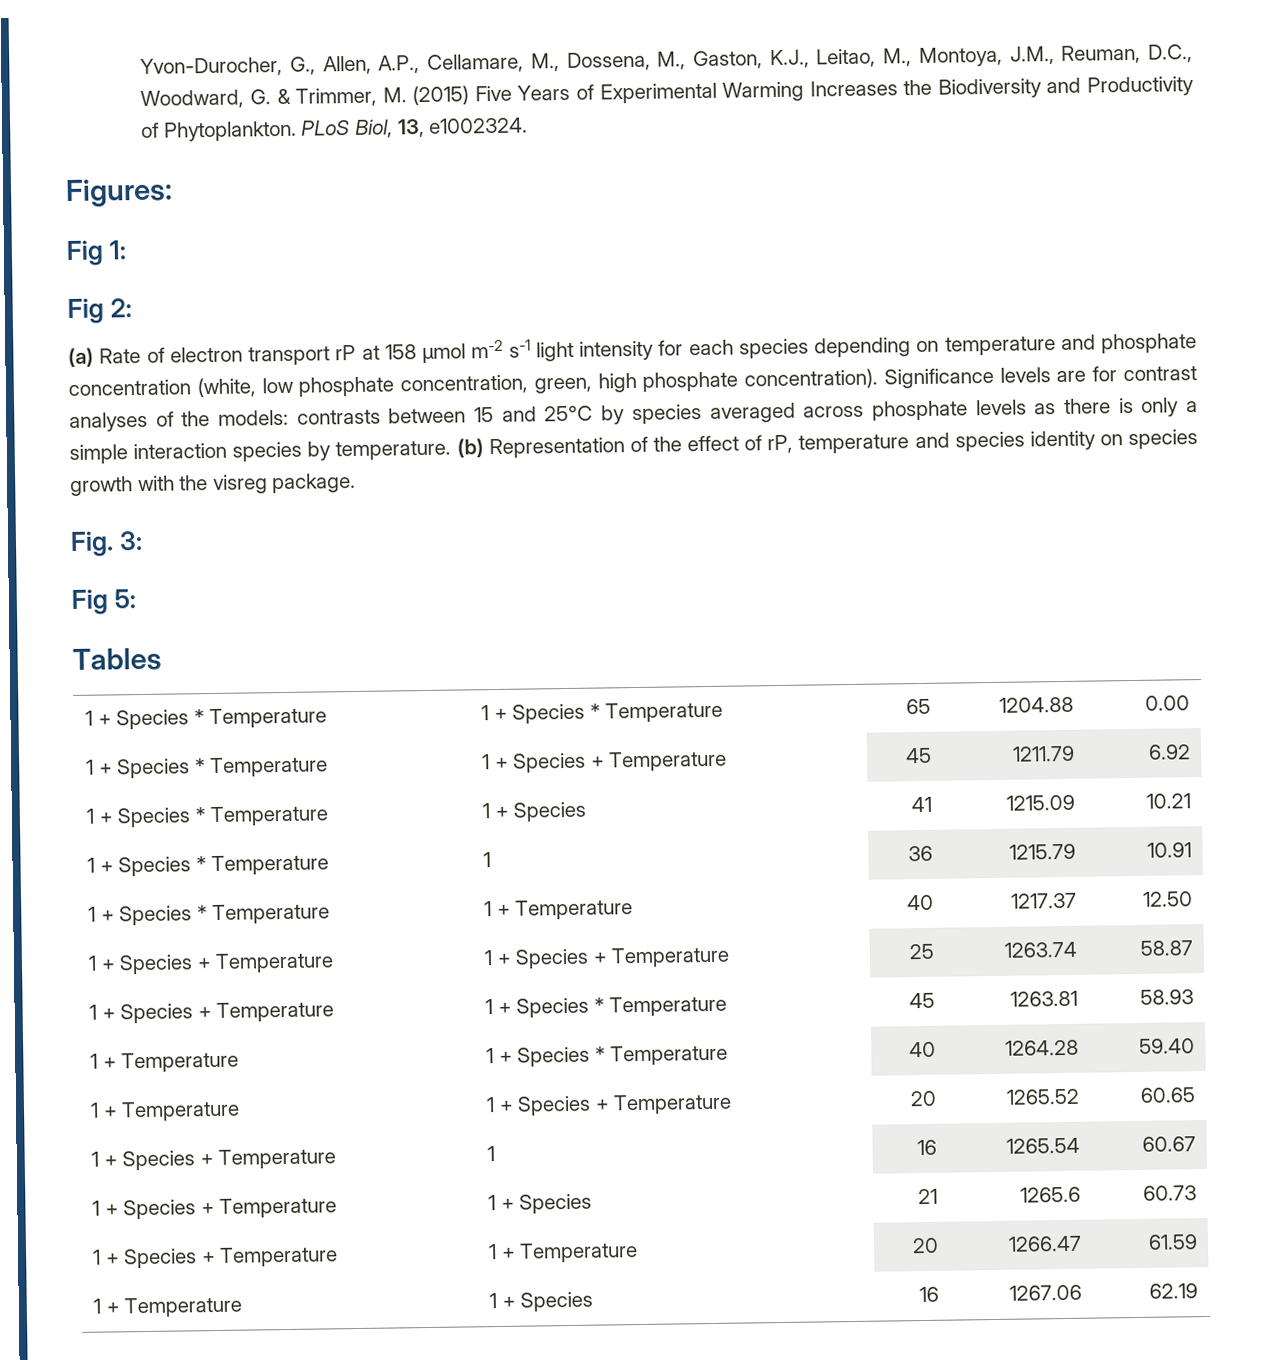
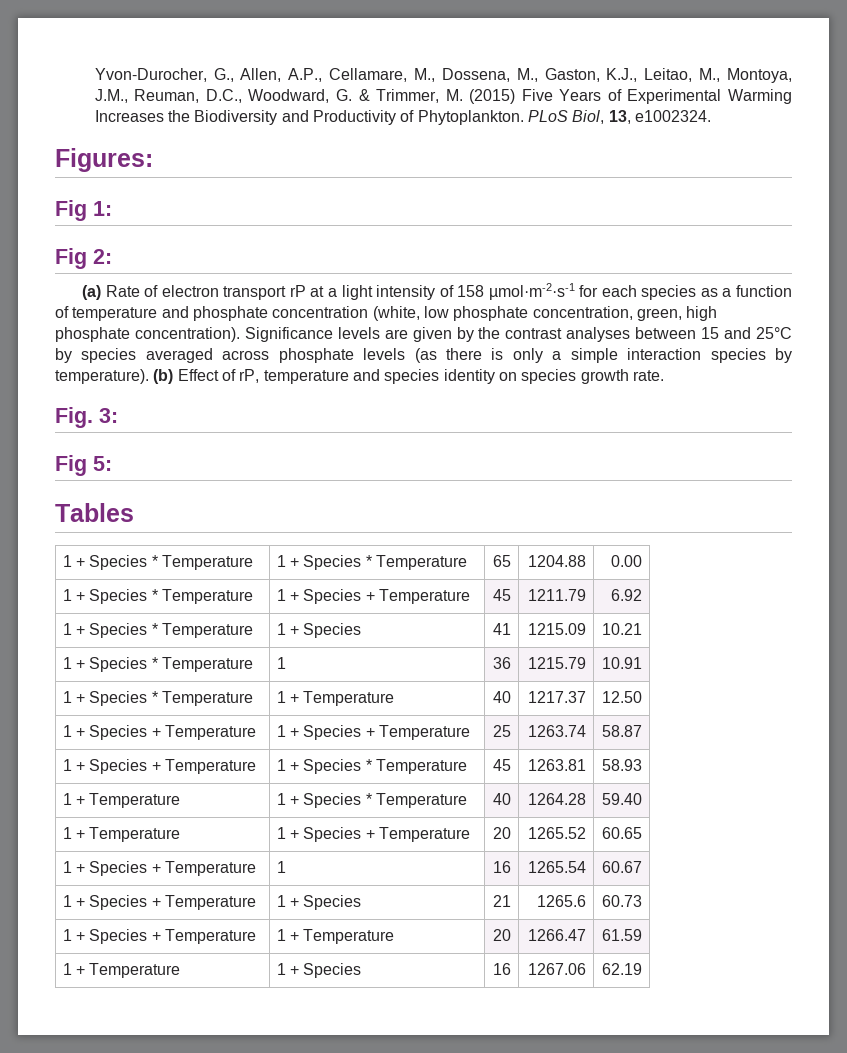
- (a) Rate of electron transport rP at 158 µmol m-2 s-1 light intensity for each species depending on temperature and phosphate concentration (white, low phosphate concentration, green, high phosphate concentration).
+ (a) Rate of electron transport rP at a light intensity of 158 µmol·m-2·s-1 for each species as a function of temperature and phosphate concentration (white, low phosphate concentration, green, high phosphate concentration).
- Significance levels are for contrast analyses of the models: contrasts between 15 and 25°C by species averaged across phosphate levels as there is only a simple interaction species by temperature. (b) Representation of the effect of rP, temperature and species identity on species growth with the visreg package.
+ Significance levels are given by the contrast analyses between 15 and 25°C by species averaged across phosphate levels (as there is only a simple interaction species by temperature). (b) Effect of rP, temperature and species identity on species growth rate.

